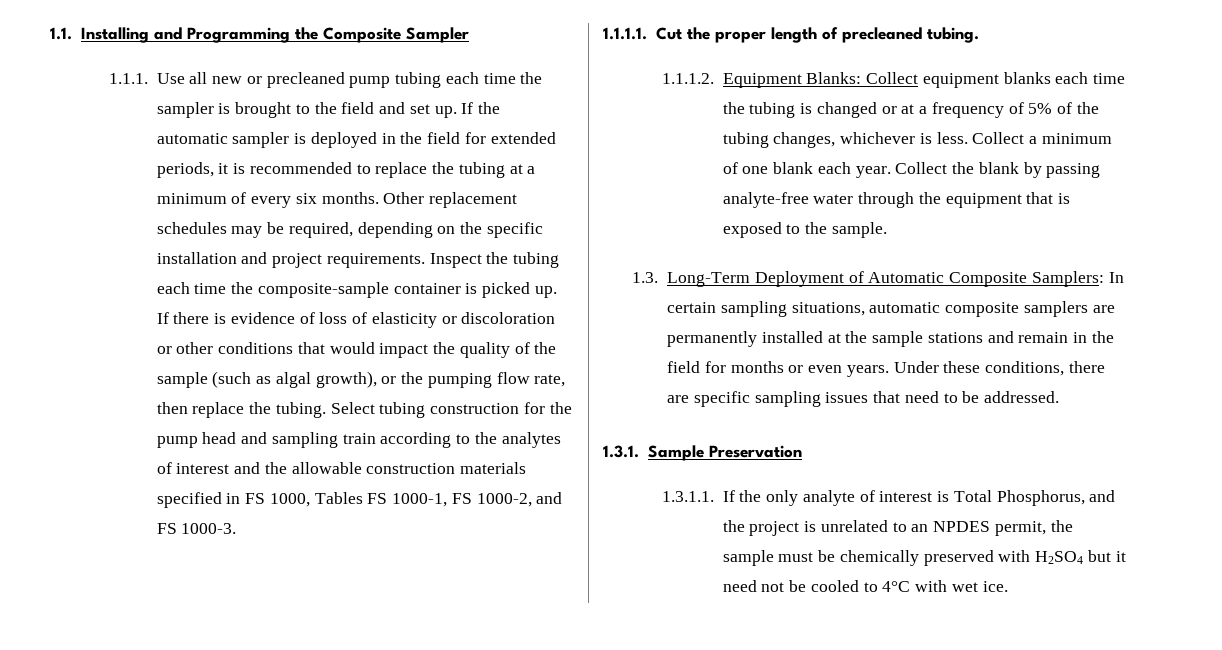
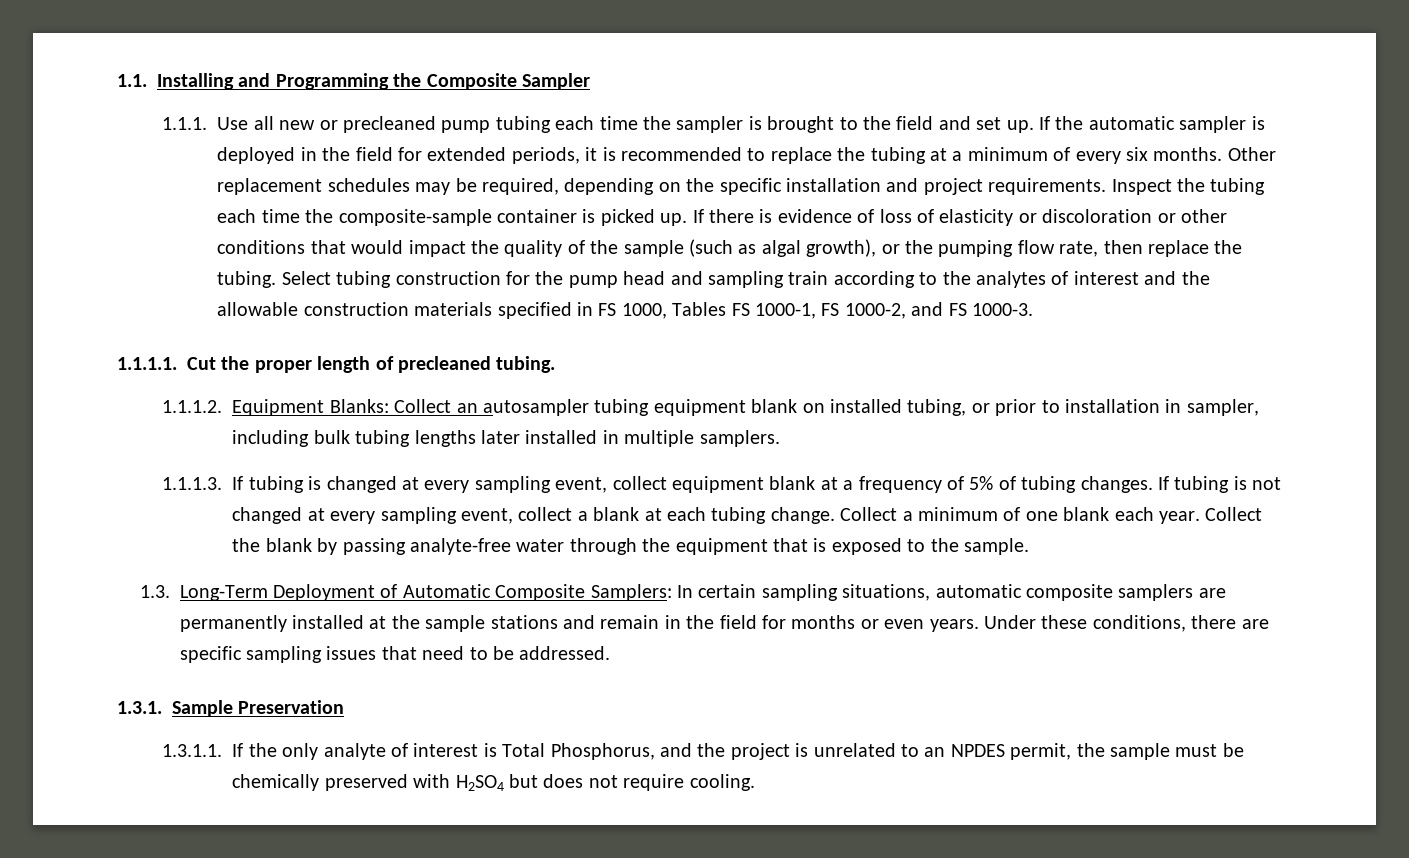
- 1.1.1.2. Equipment Blanks: Collect equipment blanks each time the tubing is changed or at a frequency of 5% of the tubing changes, whichever is less.
+ 1.1.1.2. Equipment Blanks: Collect an autosampler tubing equipment blank on installed tubing, or prior to installation in sampler, including bulk tubing lengths later installed in multiple samplers.
+ 1.1.1.3. If tubing is changed at every sampling event, collect equipment blank at a frequency of 5% of tubing changes. If tubing is not changed at every sampling event, collect a blank at each tubing change.
- 1.3.1.1. If the only analyte of interest is Total Phosphorus, and the project is unrelated to an NPDES permit, the sample must be chemically preserved with H2SO4 but it need not be cooled to 4°C with wet ice.
+ 1.3.1.1. If the only analyte of interest is Total Phosphorus, and the project is unrelated to an NPDES permit, the sample must be chemically preserved with H2SO4 but does not require cooling.

